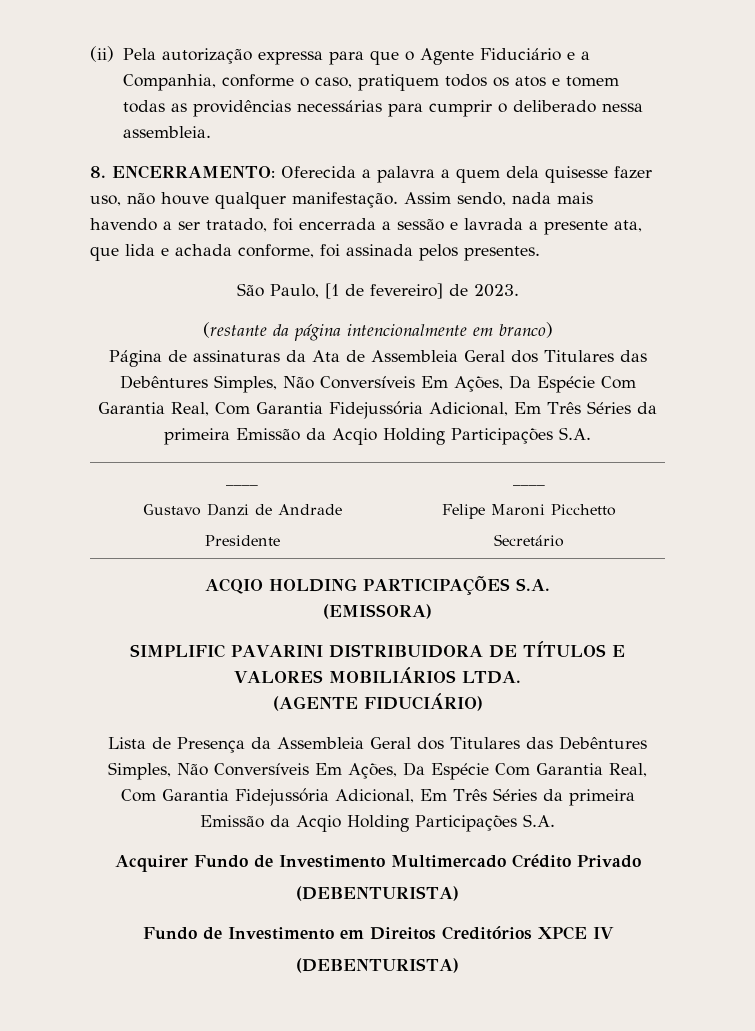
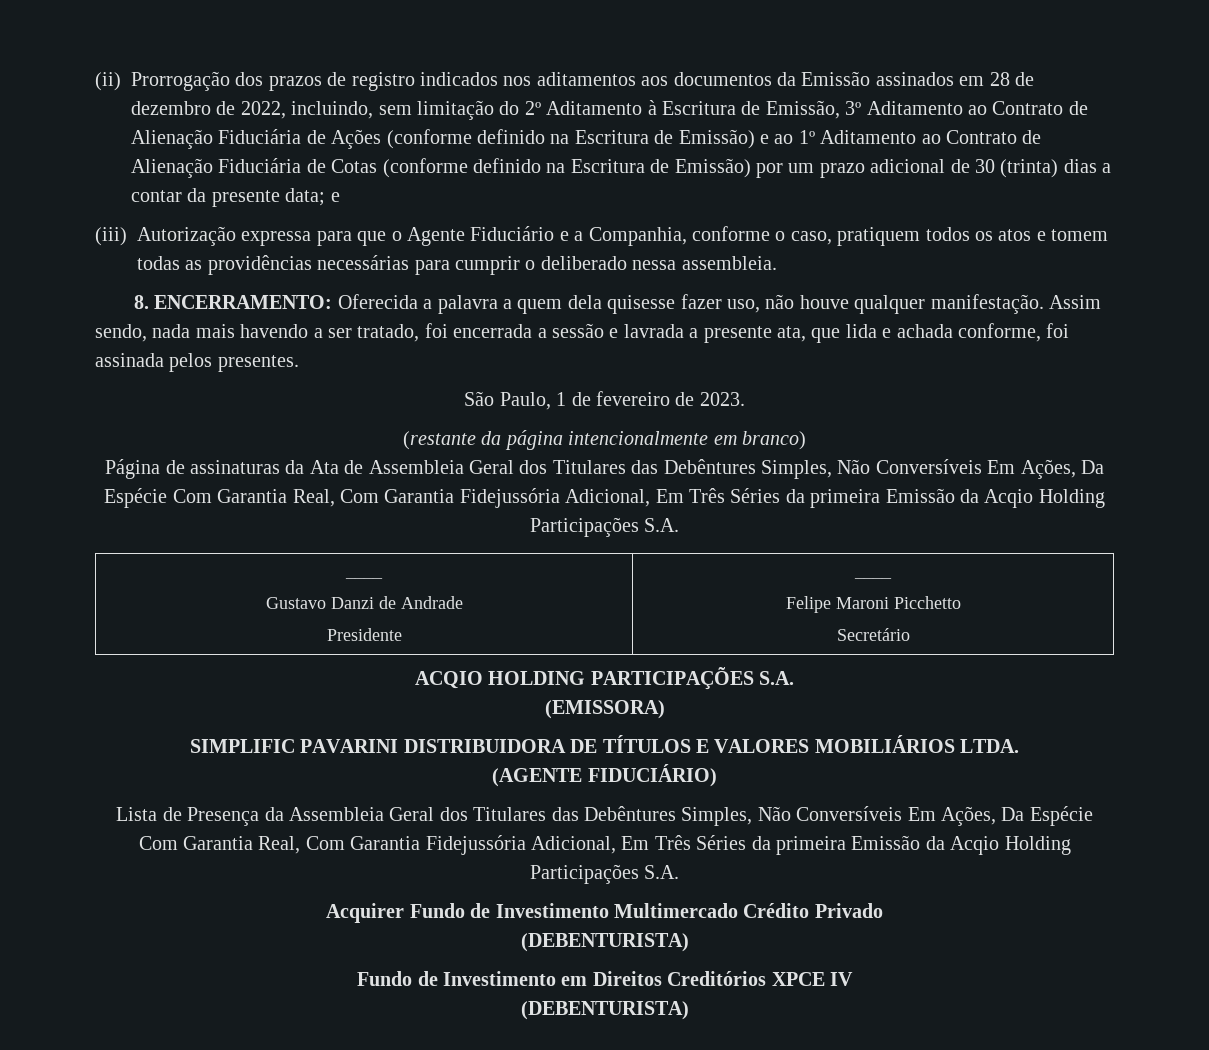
- (ii) Pela autorização expressa para que o Agente Fiduciário e a Companhia, conforme o caso, pratiquem todos os atos e tomem todas as providências necessárias para cumprir o deliberado nessa assembleia.
+ (ii) Prorrogação dos prazos de registro indicados nos aditamentos aos documentos da Emissão assinados em 28 de dezembro de 2022, incluindo, sem limitação do 2º Aditamento à Escritura de Emissão, 3º Aditamento ao Contrato de Alienação Fiduciária de Ações (conforme definido na Escritura de Emissão) e ao 1º Aditamento ao Contrato de Alienação Fiduciária de Cotas (conforme definido na Escritura de Emissão) por um prazo adicional de 30 (trinta) dias a contar da presente data; e
+ (iii) Autorização expressa para que o Agente Fiduciário e a Companhia, conforme o caso, pratiquem todos os atos e tomem todas as providências necessárias para cumprir o deliberado nessa assembleia.
- São Paulo, [1 de fevereiro] de 2023.
+ São Paulo, 1 de fevereiro de 2023.

